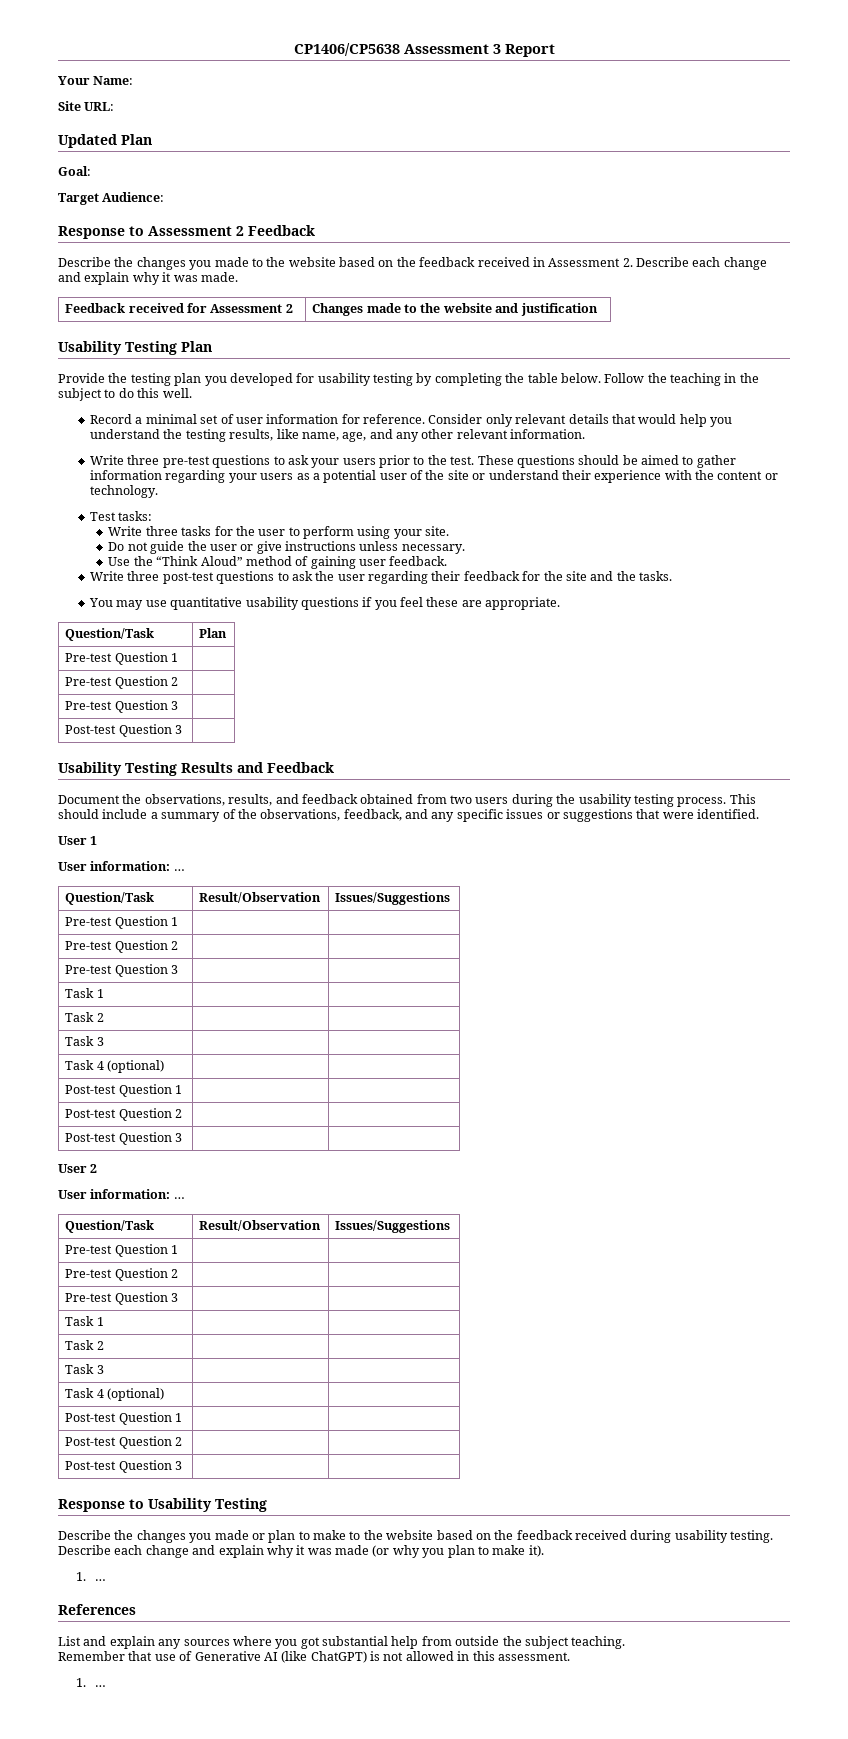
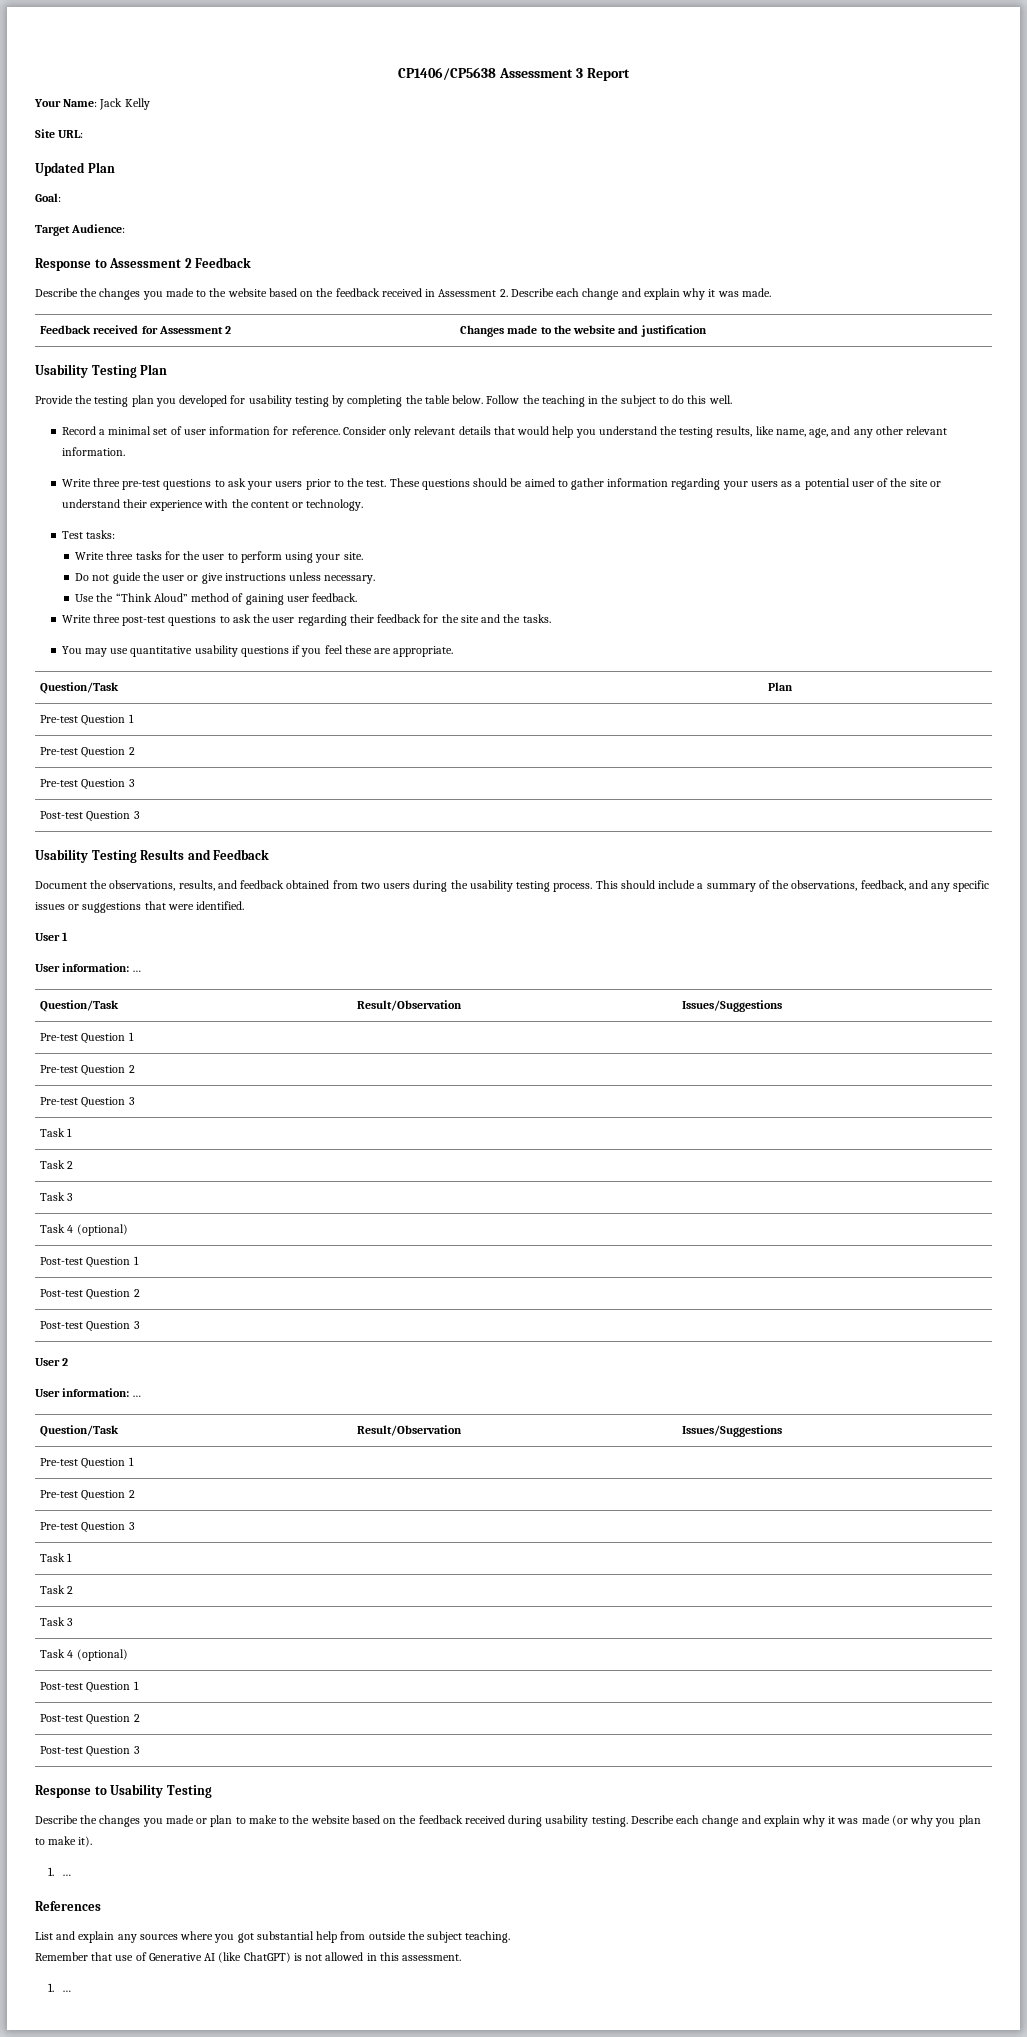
- Your Name:
+ Your Name: Jack Kelly

